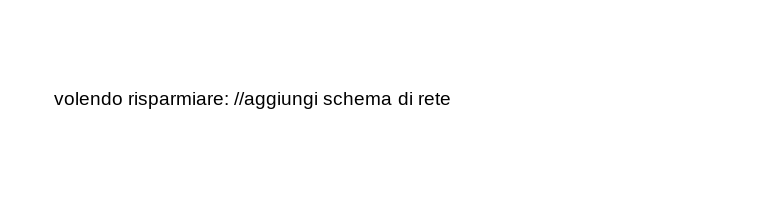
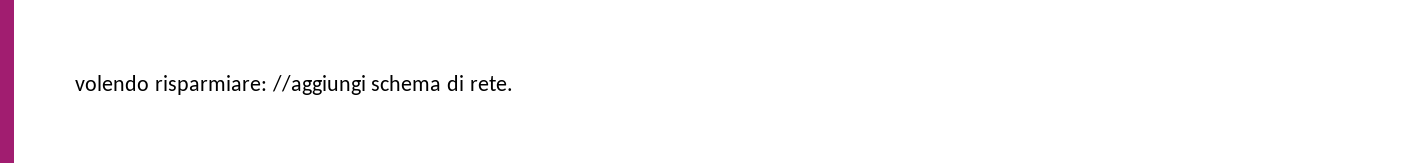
- volendo risparmiare: //aggiungi schema di rete
+ volendo risparmiare: //aggiungi schema di rete.

